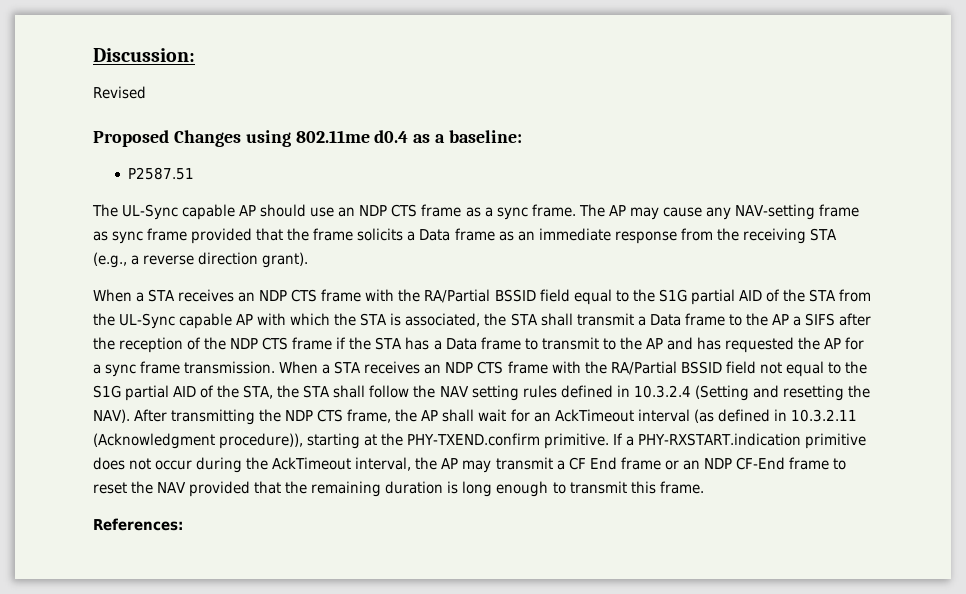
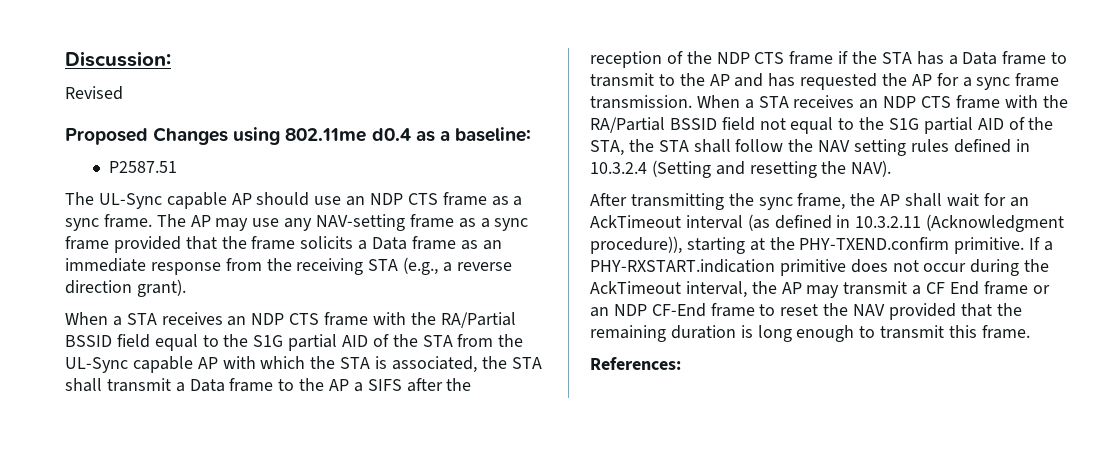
- The AP may cause any NAV-setting frame as sync frame provided that the frame solicits a Data frame as an immediate response from the receiving STA (e.g., a reverse direction grant).
+ The AP may use any NAV-setting frame as a sync frame provided that the frame solicits a Data frame as an immediate response from the receiving STA (e.g., a reverse direction grant).
- When a STA receives an NDP CTS frame with the RA/Partial BSSID field not equal to the S1G partial AID of the STA, the STA shall follow the NAV setting rules defined in 10.3.2.4 (Setting and resetting the NAV). After transmitting the NDP CTS frame, the AP shall wait for an AckTimeout interval (as defined in 10.3.2.11 (Acknowledgment procedure)), starting at the PHY-TXEND.confirm primitive.
+ When a STA receives an NDP CTS frame with the RA/Partial BSSID field not equal to the S1G partial AID of the STA, the STA shall follow the NAV setting rules defined in 10.3.2.4 (Setting and resetting the NAV).
+ After transmitting the sync frame, the AP shall wait for an AckTimeout interval (as defined in 10.3.2.11 (Acknowledgment procedure)), starting at the PHY-TXEND.confirm primitive.

